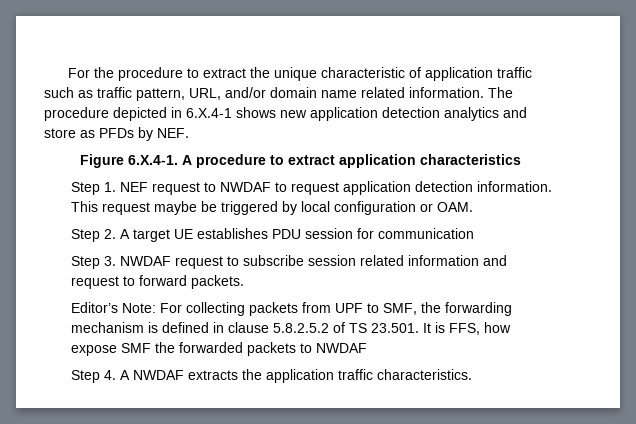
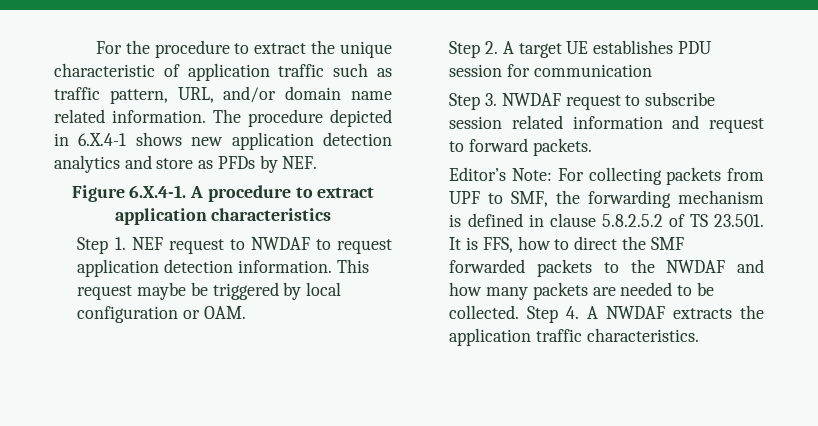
- Editor’s Note: For collecting packets from UPF to SMF, the forwarding mechanism is defined in clause 5.8.2.5.2 of TS 23.501. It is FFS, how expose SMF the forwarded packets to NWDAF
- Step 4. A NWDAF extracts the application traffic characteristics.
+ Editor’s Note: For collecting packets from UPF to SMF, the forwarding mechanism is defined in clause 5.8.2.5.2 of TS 23.501. It is FFS, how to direct the SMF forwarded packets to the NWDAF and how many packets are needed to be collected. Step 4. A NWDAF extracts the application traffic characteristics.

